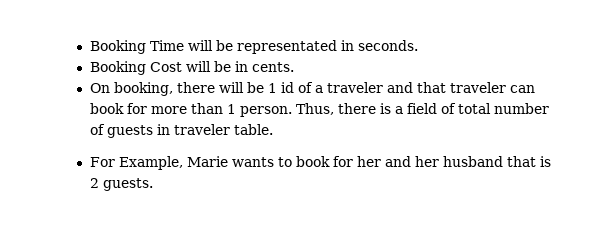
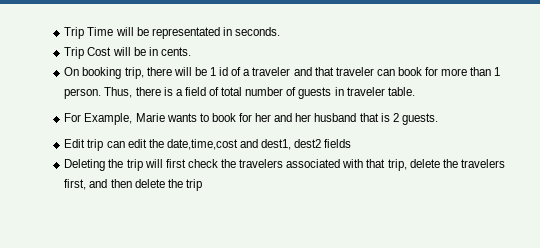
- Booking Time will be representated in seconds.
+ Trip Time will be representated in seconds.
- Booking Cost will be in cents.
+ Trip Cost will be in cents.
- On booking, there will be 1 id of a traveler and that traveler can book for more than 1 person.
+ On booking trip, there will be 1 id of a traveler and that traveler can book for more than 1 person.
+ Edit trip can edit the date,time,cost and dest1, dest2 fields
+ Deleting the trip will first check the travelers associated with that trip, delete the travelers first, and then delete the trip

